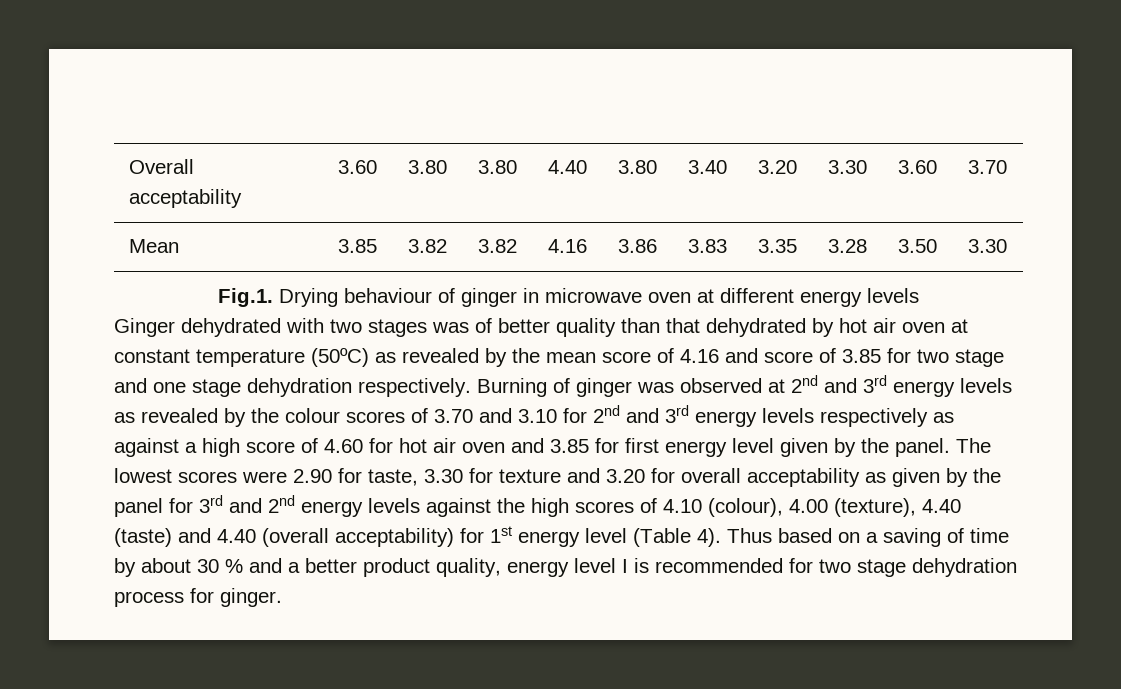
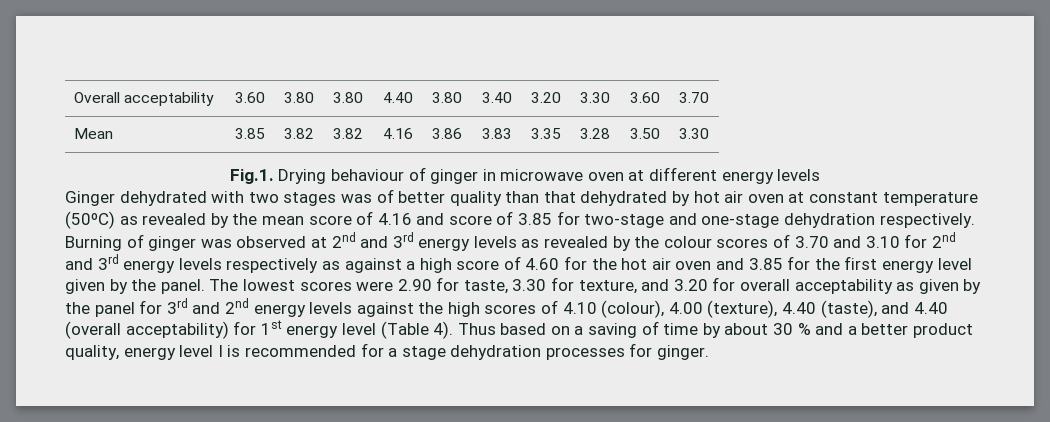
- Ginger dehydrated with two stages was of better quality than that dehydrated by hot air oven at constant temperature (50ºC) as revealed by the mean score of 4.16 and score of 3.85 for two stage and one stage dehydration respectively.
+ Ginger dehydrated with two stages was of better quality than that dehydrated by hot air oven at constant temperature (50ºC) as revealed by the mean score of 4.16 and score of 3.85 for two-stage and one-stage dehydration respectively.
- Burning of ginger was observed at 2nd and 3rd energy levels as revealed by the colour scores of 3.70 and 3.10 for 2nd and 3rd energy levels respectively as against a high score of 4.60 for hot air oven and 3.85 for first energy level given by the panel.
+ Burning of ginger was observed at 2nd and 3rd energy levels as revealed by the colour scores of 3.70 and 3.10 for 2nd and 3rd energy levels respectively as against a high score of 4.60 for the hot air oven and 3.85 for the first energy level given by the panel.
- The lowest scores were 2.90 for taste, 3.30 for texture and 3.20 for overall acceptability as given by the panel for 3rd and 2nd energy levels against the high scores of 4.10 (colour), 4.00 (texture), 4.40 (taste) and 4.40 (overall acceptability) for 1st energy level (Table 4).
+ The lowest scores were 2.90 for taste, 3.30 for texture, and 3.20 for overall acceptability as given by the panel for 3rd and 2nd energy levels against the high scores of 4.10 (colour), 4.00 (texture), 4.40 (taste), and 4.40 (overall acceptability) for 1st energy level (Table 4).
- Thus based on a saving of time by about 30 % and a better product quality, energy level I is recommended for two stage dehydration process for ginger.
+ Thus based on a saving of time by about 30 % and a better product quality, energy level I is recommended for a stage dehydration processes for ginger.

